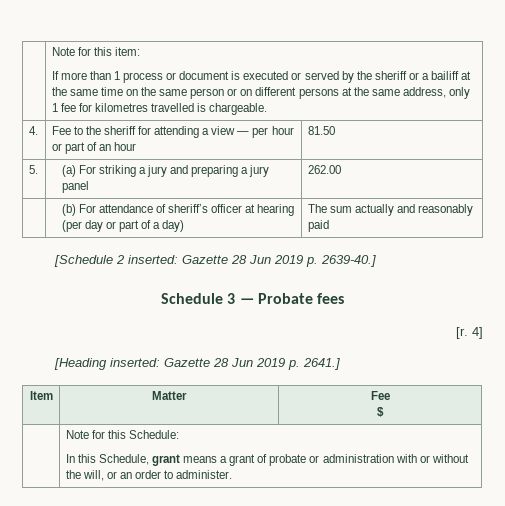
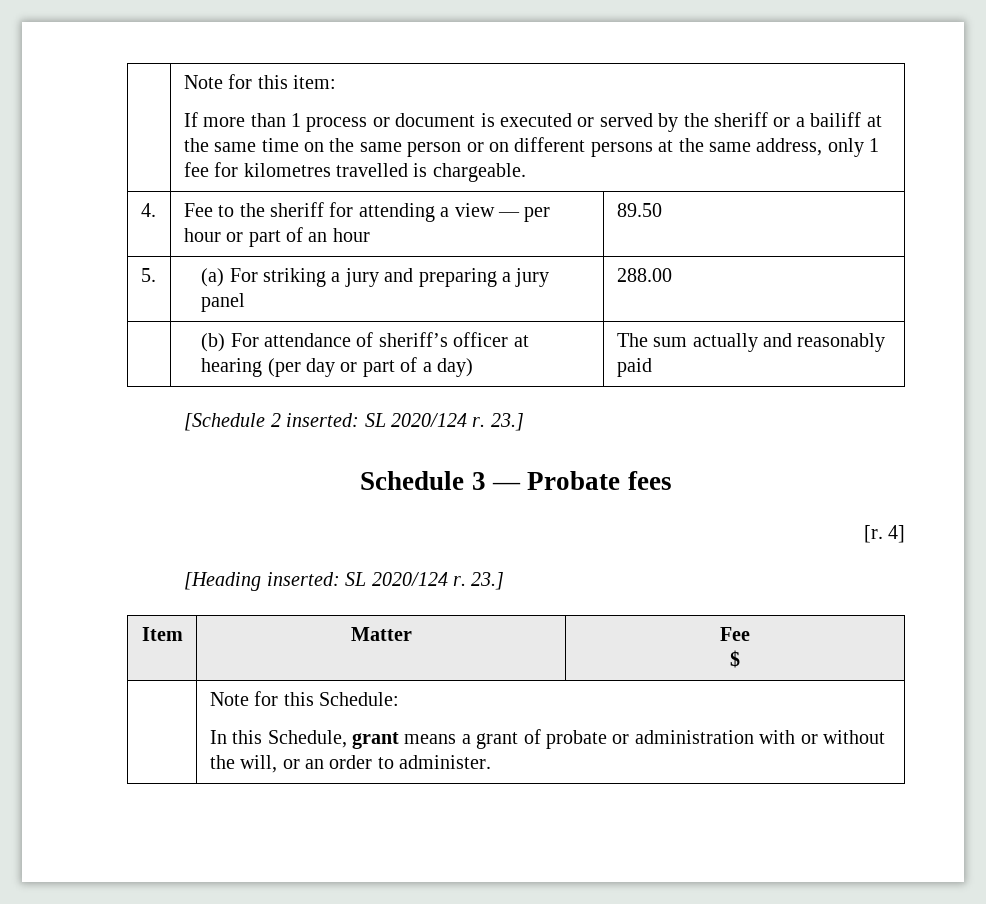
- 4. | Fee to the sheriff for attending a view — per hour or part of an hour | 81.50
+ 4. | Fee to the sheriff for attending a view — per hour or part of an hour | 89.50
- 5. | (a) For striking a jury and preparing a jury panel | 262.00
+ 5. | (a) For striking a jury and preparing a jury panel | 288.00
- [Schedule 2 inserted: Gazette 28 Jun 2019 p. 2639-40.]
+ [Schedule 2 inserted: SL 2020/124 r. 23.]
- [Heading inserted: Gazette 28 Jun 2019 p. 2641.]
+ [Heading inserted: SL 2020/124 r. 23.]

